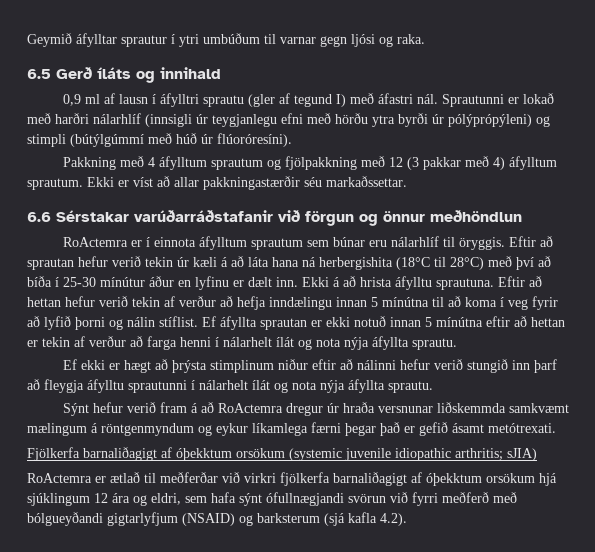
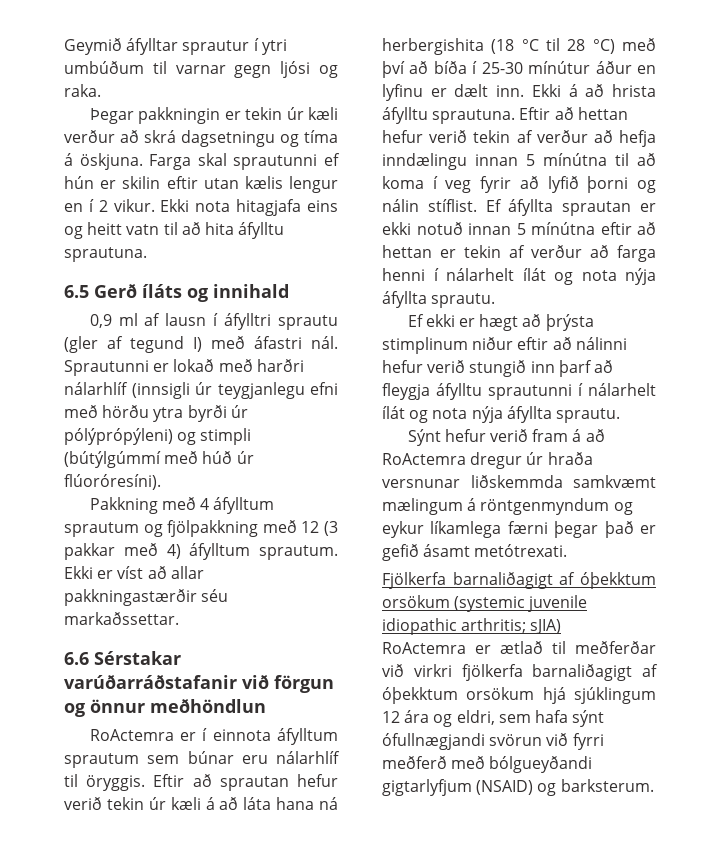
+ Þegar pakkningin er tekin úr kæli verður að skrá dagsetningu og tíma á öskjuna. Farga skal sprautunni ef hún er skilin eftir utan kælis lengur en í 2 vikur. Ekki nota hitagjafa eins og heitt vatn til að hita áfylltu sprautuna.
- Eftir að sprautan hefur verið tekin úr kæli á að láta hana ná herbergishita (18°C til 28°C) með því að bíða í 25-30 mínútur áður en lyfinu er dælt inn.
+ Eftir að sprautan hefur verið tekin úr kæli á að láta hana ná herbergishita (18 °C til 28 °C) með því að bíða í 25-30 mínútur áður en lyfinu er dælt inn.
- RoActemra er ætlað til meðferðar við virkri fjölkerfa barnaliðagigt af óþekktum orsökum hjá sjúklingum 12 ára og eldri, sem hafa sýnt ófullnægjandi svörun við fyrri meðferð með bólgueyðandi gigtarlyfjum (NSAID) og barksterum (sjá kafla 4.2).
+ RoActemra er ætlað til meðferðar við virkri fjölkerfa barnaliðagigt af óþekktum orsökum hjá sjúklingum 12 ára og eldri, sem hafa sýnt ófullnægjandi svörun við fyrri meðferð með bólgueyðandi gigtarlyfjum (NSAID) og barksterum.

